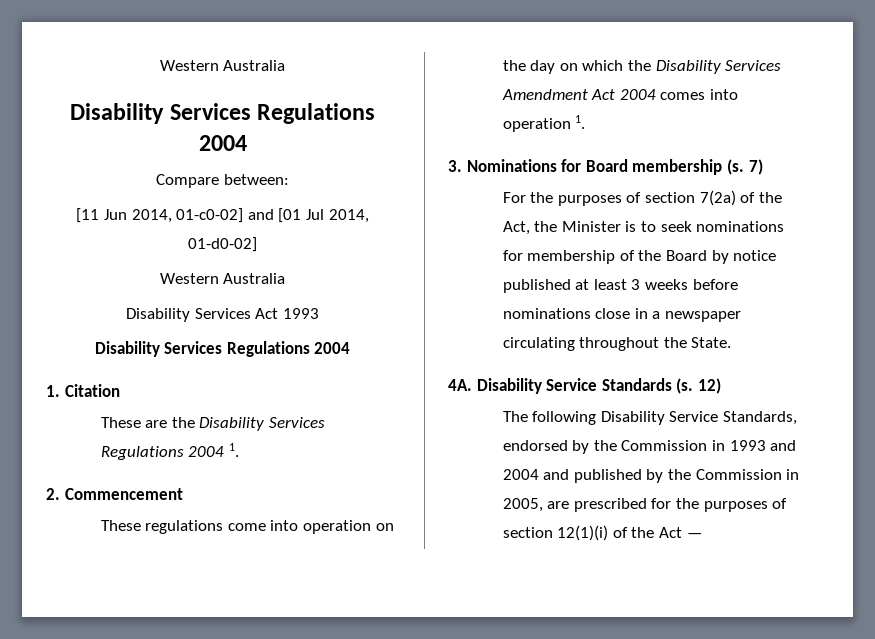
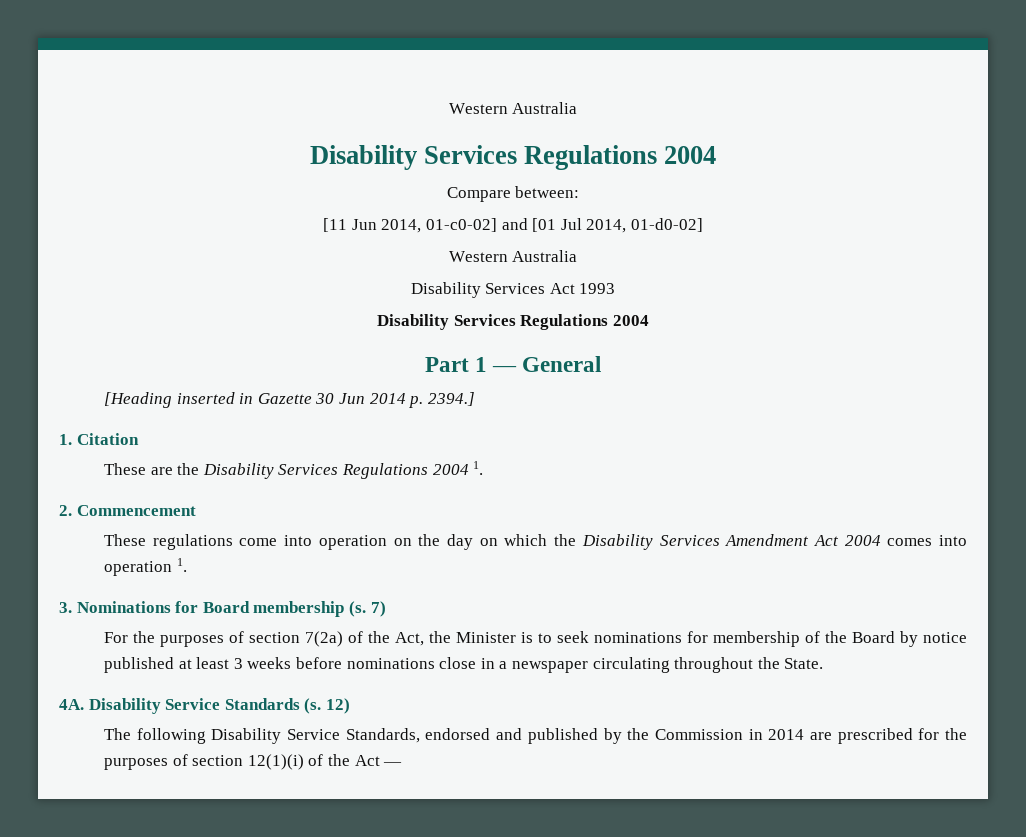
+ Part 1 — General
+ [Heading inserted in Gazette 30 Jun 2014 p. 2394.]
- The following Disability Service Standards, endorsed by the Commission in 1993 and 2004 and published by the Commission in 2005, are prescribed for the purposes of section 12(1)(i) of the Act —
+ The following Disability Service Standards, endorsed and published by the Commission in 2014 are prescribed for the purposes of section 12(1)(i) of the Act —

